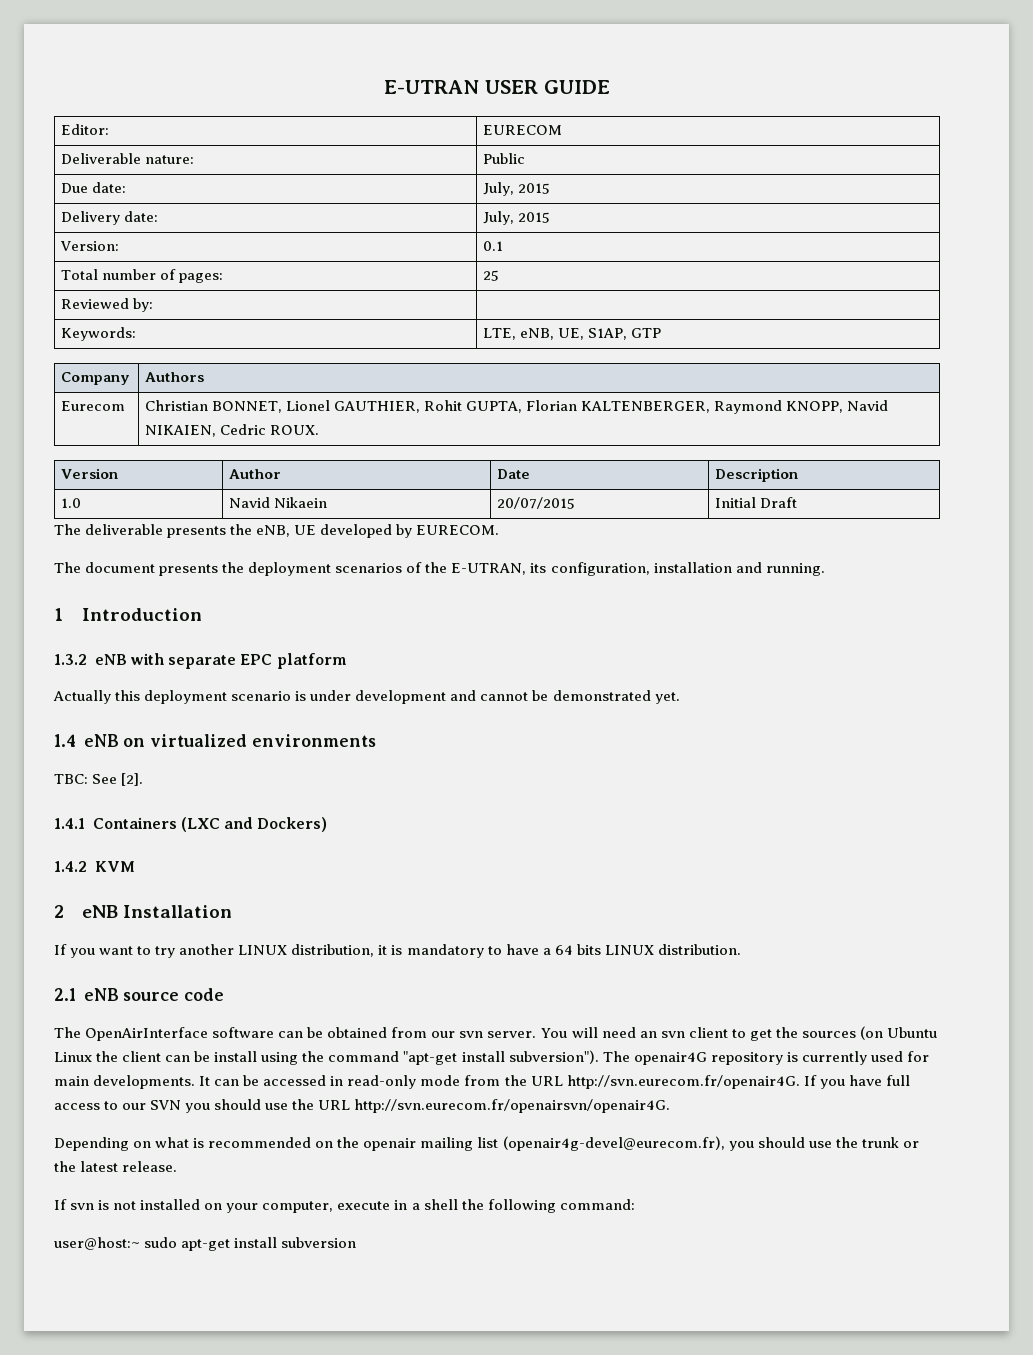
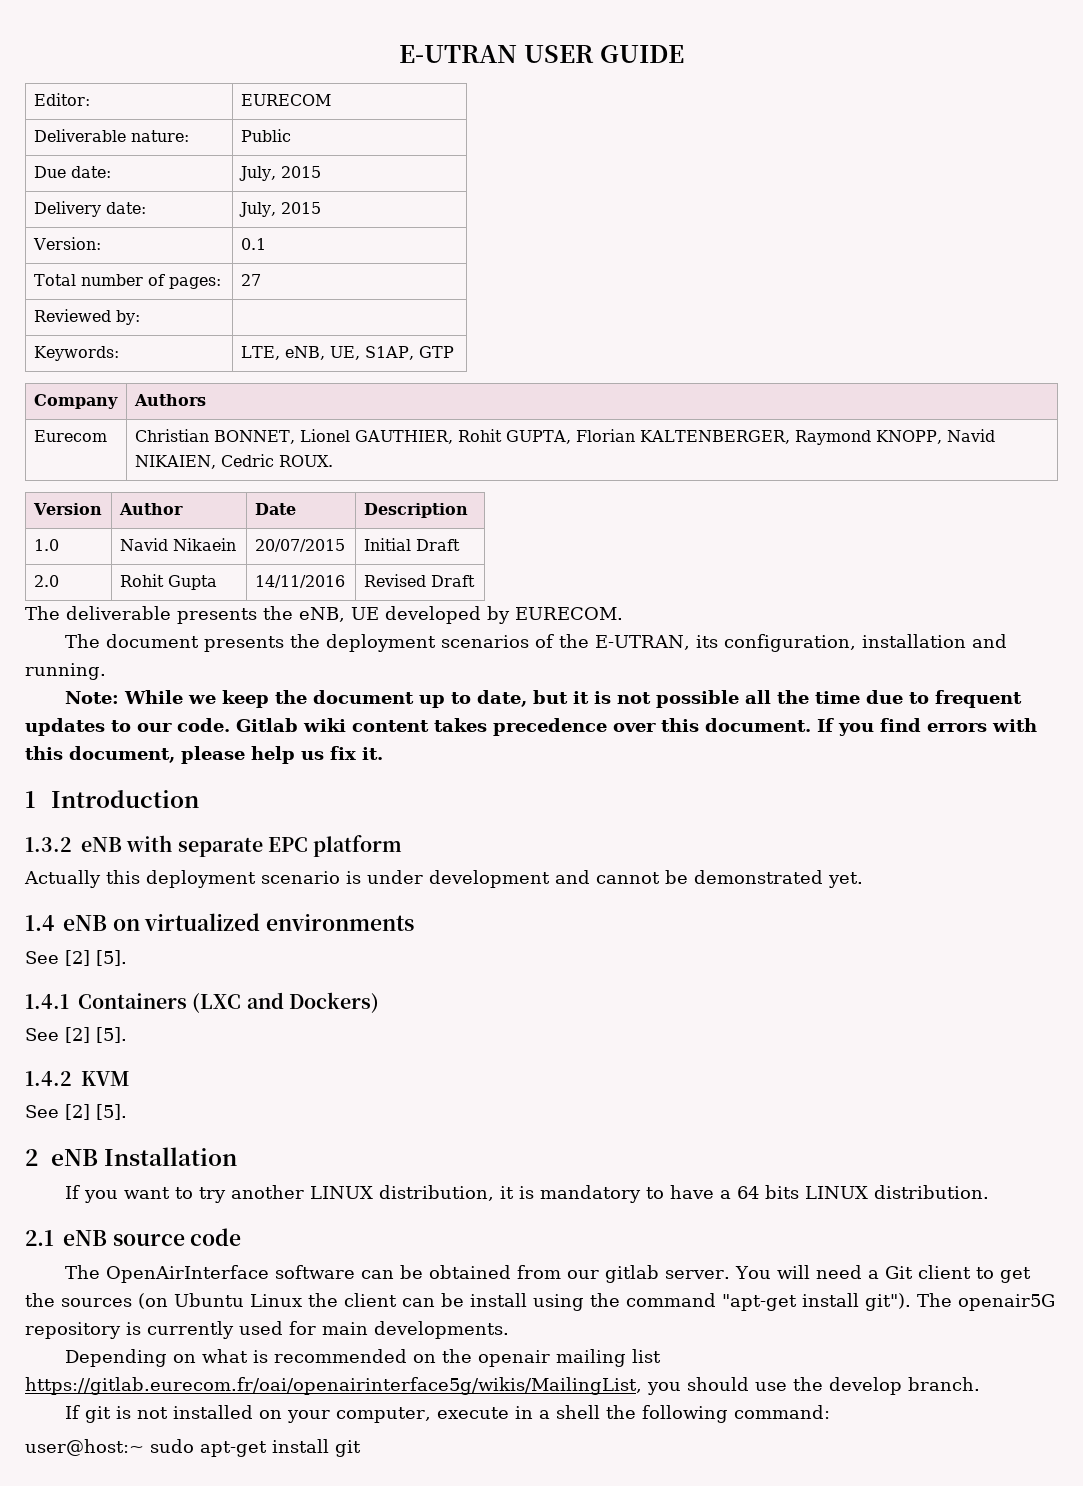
- Total number of pages: | 25
+ Total number of pages: | 27
+ 2.0 | Rohit Gupta | 14/11/2016 | Revised Draft
+ Note: While we keep the document up to date, but it is not possible all the time due to frequent updates to our code. Gitlab wiki content takes precedence over this document. If you find errors with this document, please help us fix it.
  1.4 eNB on virtualized environments
- TBC: See [2].
+ See [2] [5].
  1.4.1 Containers (LXC and Dockers)
+ See [2] [5].
  1.4.2 KVM
+ See [2] [5].
- The OpenAirInterface software can be obtained from our svn server.
+ The OpenAirInterface software can be obtained from our gitlab server.
- You will need an svn client to get the sources (on Ubuntu Linux the client can be install using the command "apt-get install subversion"). The openair4G repository is currently used for main developments. It can be accessed in read-only mode from the URL http://svn.eurecom.fr/openair4G. If you have full access to our SVN you should use the URL http://svn.eurecom.fr/openairsvn/openair4G.
+ You will need a Git client to get the sources (on Ubuntu Linux the client can be install using the command "apt-get install git"). The openair5G repository is currently used for main developments.
- Depending on what is recommended on the openair mailing list (openair4g-devel@eurecom.fr), you should use the trunk or the latest release.
- If svn is not installed on your computer, execute in a shell the following command:
+ Depending on what is recommended on the openair mailing list https://gitlab.eurecom.fr/oai/openairinterface5g/wikis/MailingList, you should use the develop branch.
+ If git is not installed on your computer, execute in a shell the following command:
- user@host:~ sudo apt-get install subversion
+ user@host:~ sudo apt-get install git

